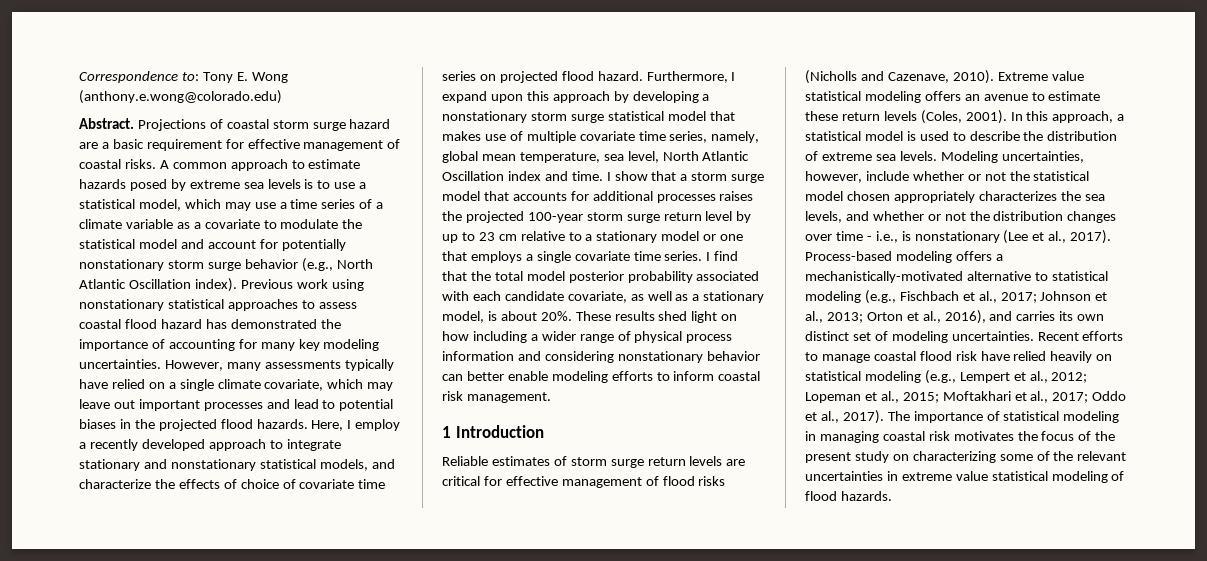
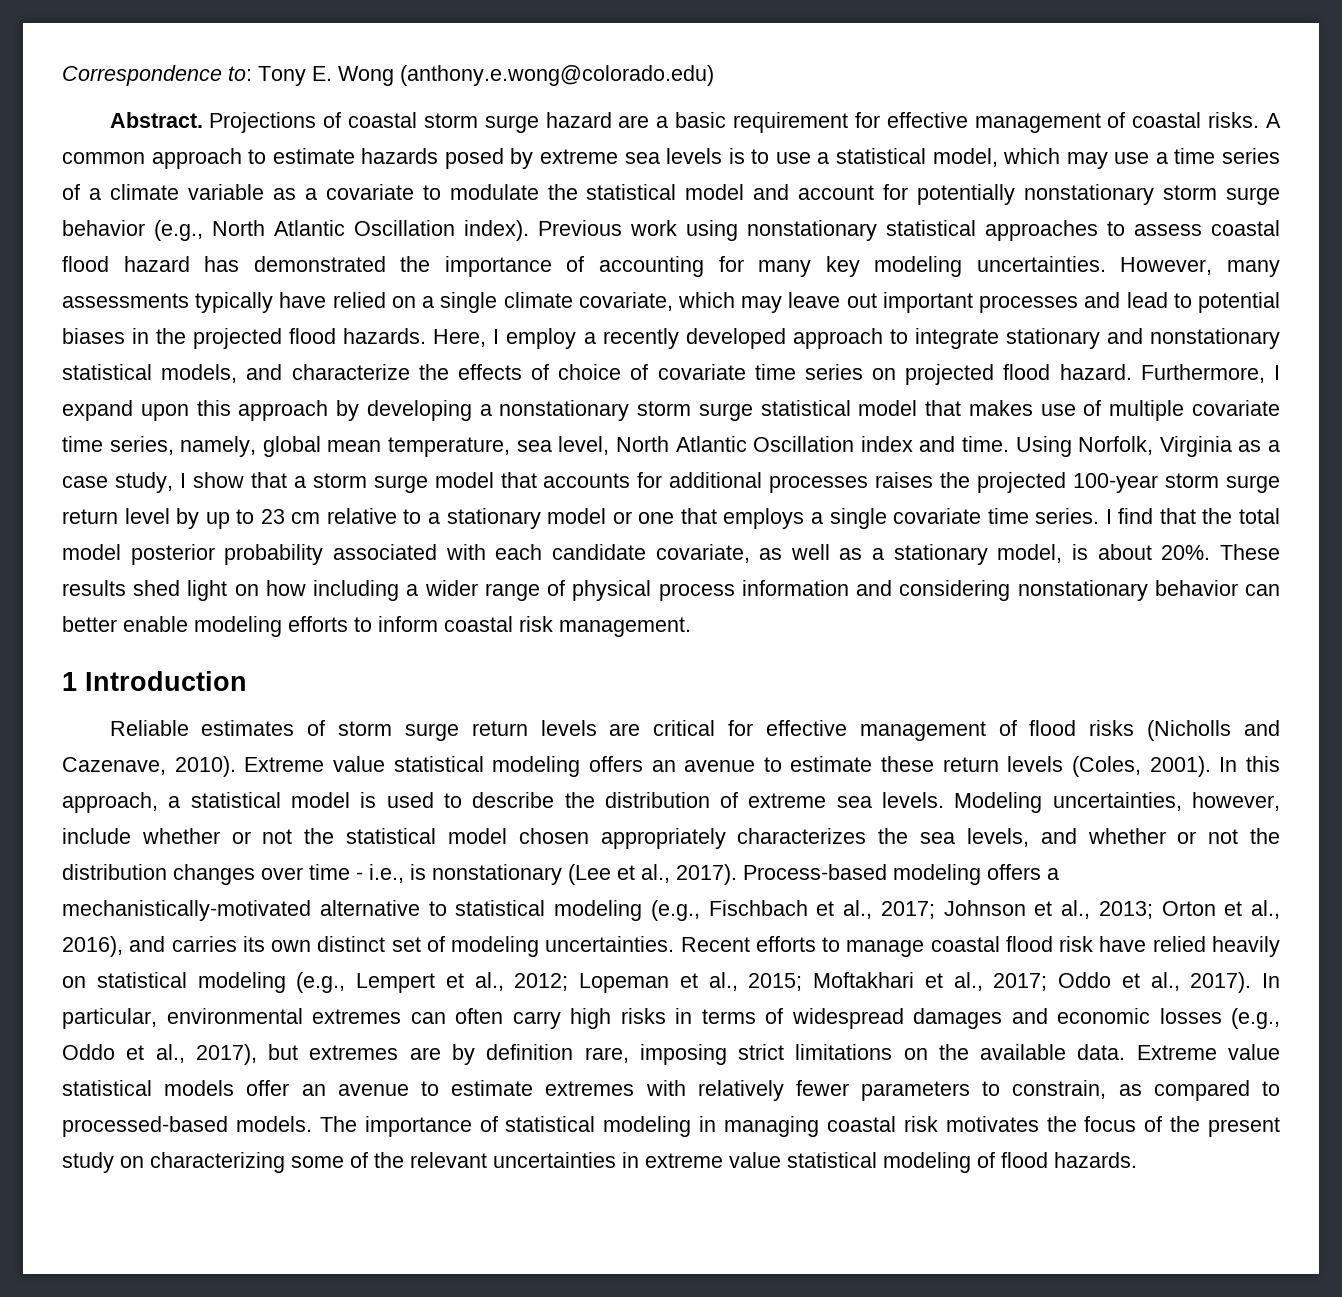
- I show that a storm surge model that accounts for additional processes raises the projected 100-year storm surge return level by up to 23 cm relative to a stationary model or one that employs a single covariate time series.
+ Using Norfolk, Virginia as a case study, I show that a storm surge model that accounts for additional processes raises the projected 100-year storm surge return level by up to 23 cm relative to a stationary model or one that employs a single covariate time series.
+ In particular, environmental extremes can often carry high risks in terms of widespread damages and economic losses (e.g., Oddo et al., 2017), but extremes are by definition rare, imposing strict limitations on the available data. Extreme value statistical models offer an avenue to estimate extremes with relatively fewer parameters to constrain, as compared to processed-based models.

